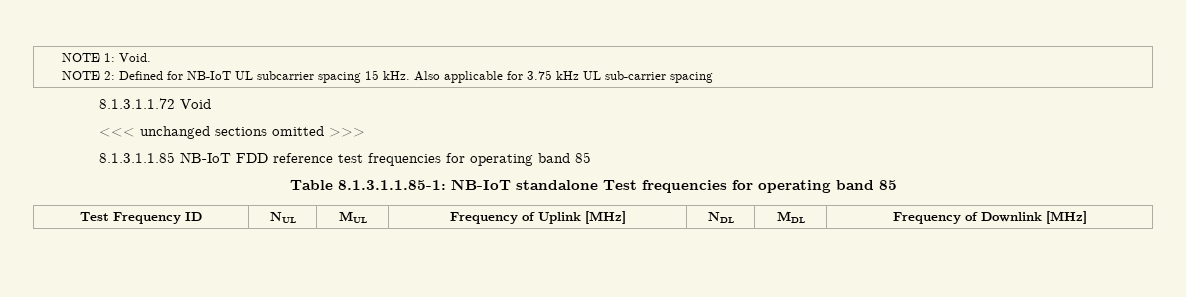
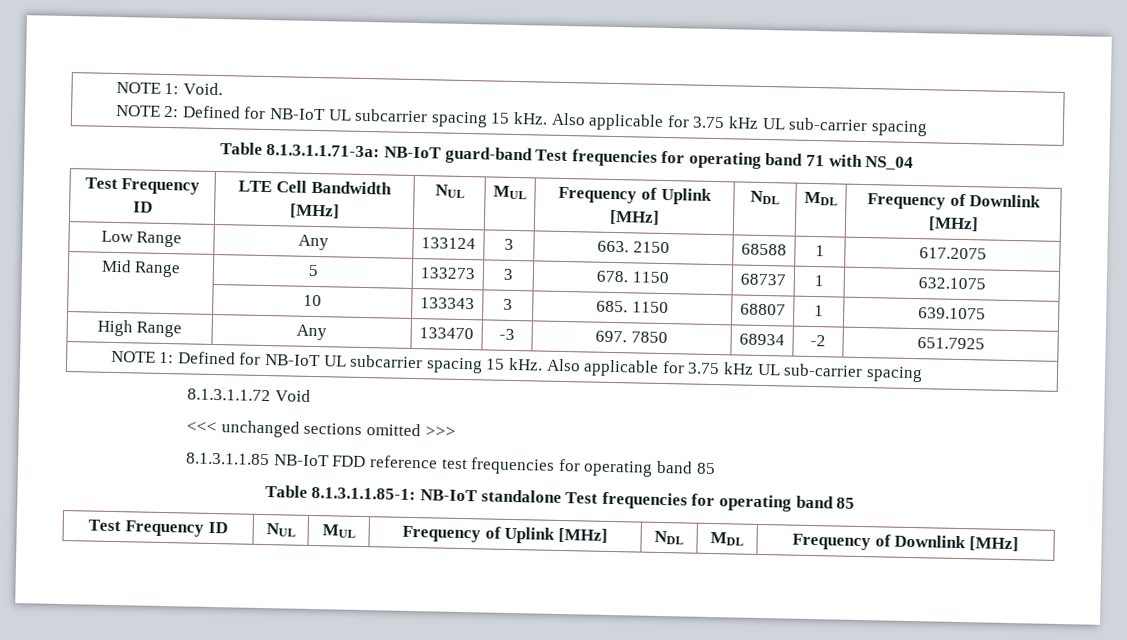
+ Table 8.1.3.1.1.71-3a: NB-IoT guard-band Test frequencies for operating band 71 with NS_04
+ Test Frequency ID | LTE Cell Bandwidth [MHz] | NUL | MUL | Frequency of Uplink [MHz] | NDL | MDL | Frequency of Downlink [MHz]
+ Low Range | Any | 133124 | 3 | 663. 2150 | 68588 | 1 | 617.2075
+ Mid Range | 5 | 133273 | 3 | 678. 1150 | 68737 | 1 | 632.1075
+ | 10 | 133343 | 3 | 685. 1150 | 68807 | 1 | 639.1075
+ High Range | Any | 133470 | -3 | 697. 7850 | 68934 | -2 | 651.7925
+ NOTE 1: Defined for NB-IoT UL subcarrier spacing 15 kHz. Also applicable for 3.75 kHz UL sub-carrier spacing

